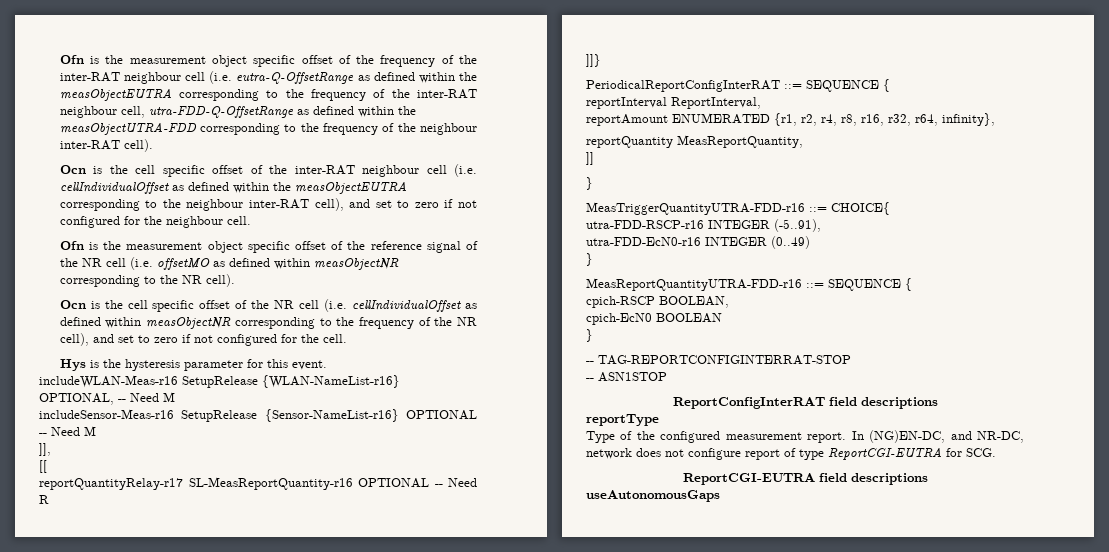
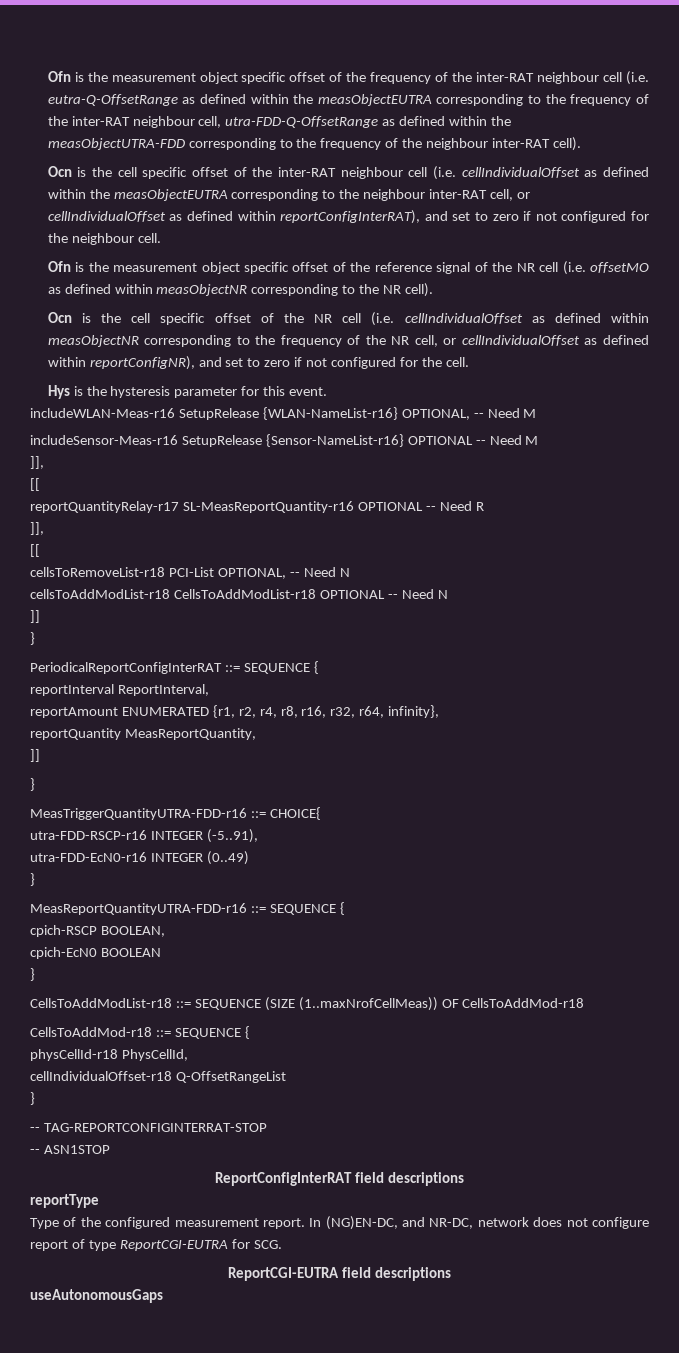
- Ocn is the cell specific offset of the inter-RAT neighbour cell (i.e. cellIndividualOffset as defined within the measObjectEUTRA corresponding to the neighbour inter-RAT cell), and set to zero if not configured for the neighbour cell.
+ Ocn is the cell specific offset of the inter-RAT neighbour cell (i.e. cellIndividualOffset as defined within the measObjectEUTRA corresponding to the neighbour inter-RAT cell, or cellIndividualOffset as defined within reportConfigInterRAT), and set to zero if not configured for the neighbour cell.
- Ocn is the cell specific offset of the NR cell (i.e. cellIndividualOffset as defined within measObjectNR corresponding to the frequency of the NR cell), and set to zero if not configured for the cell.
+ Ocn is the cell specific offset of the NR cell (i.e. cellIndividualOffset as defined within measObjectNR corresponding to the frequency of the NR cell, or cellIndividualOffset as defined within reportConfigNR), and set to zero if not configured for the cell.
  reportQuantityRelay-r17 SL-MeasReportQuantity-r16 OPTIONAL -- Need R
- ]]}
+ ]],
+ [[
+ cellsToRemoveList-r18 PCI-List OPTIONAL, -- Need N
+ cellsToAddModList-r18 CellsToAddModList-r18 OPTIONAL -- Need N
+ ]]
+ }
+ CellsToAddModList-r18 ::= SEQUENCE (SIZE (1..maxNrofCellMeas)) OF CellsToAddMod-r18
+ CellsToAddMod-r18 ::= SEQUENCE {
+ physCellId-r18 PhysCellId,
+ cellIndividualOffset-r18 Q-OffsetRangeList
+ }

